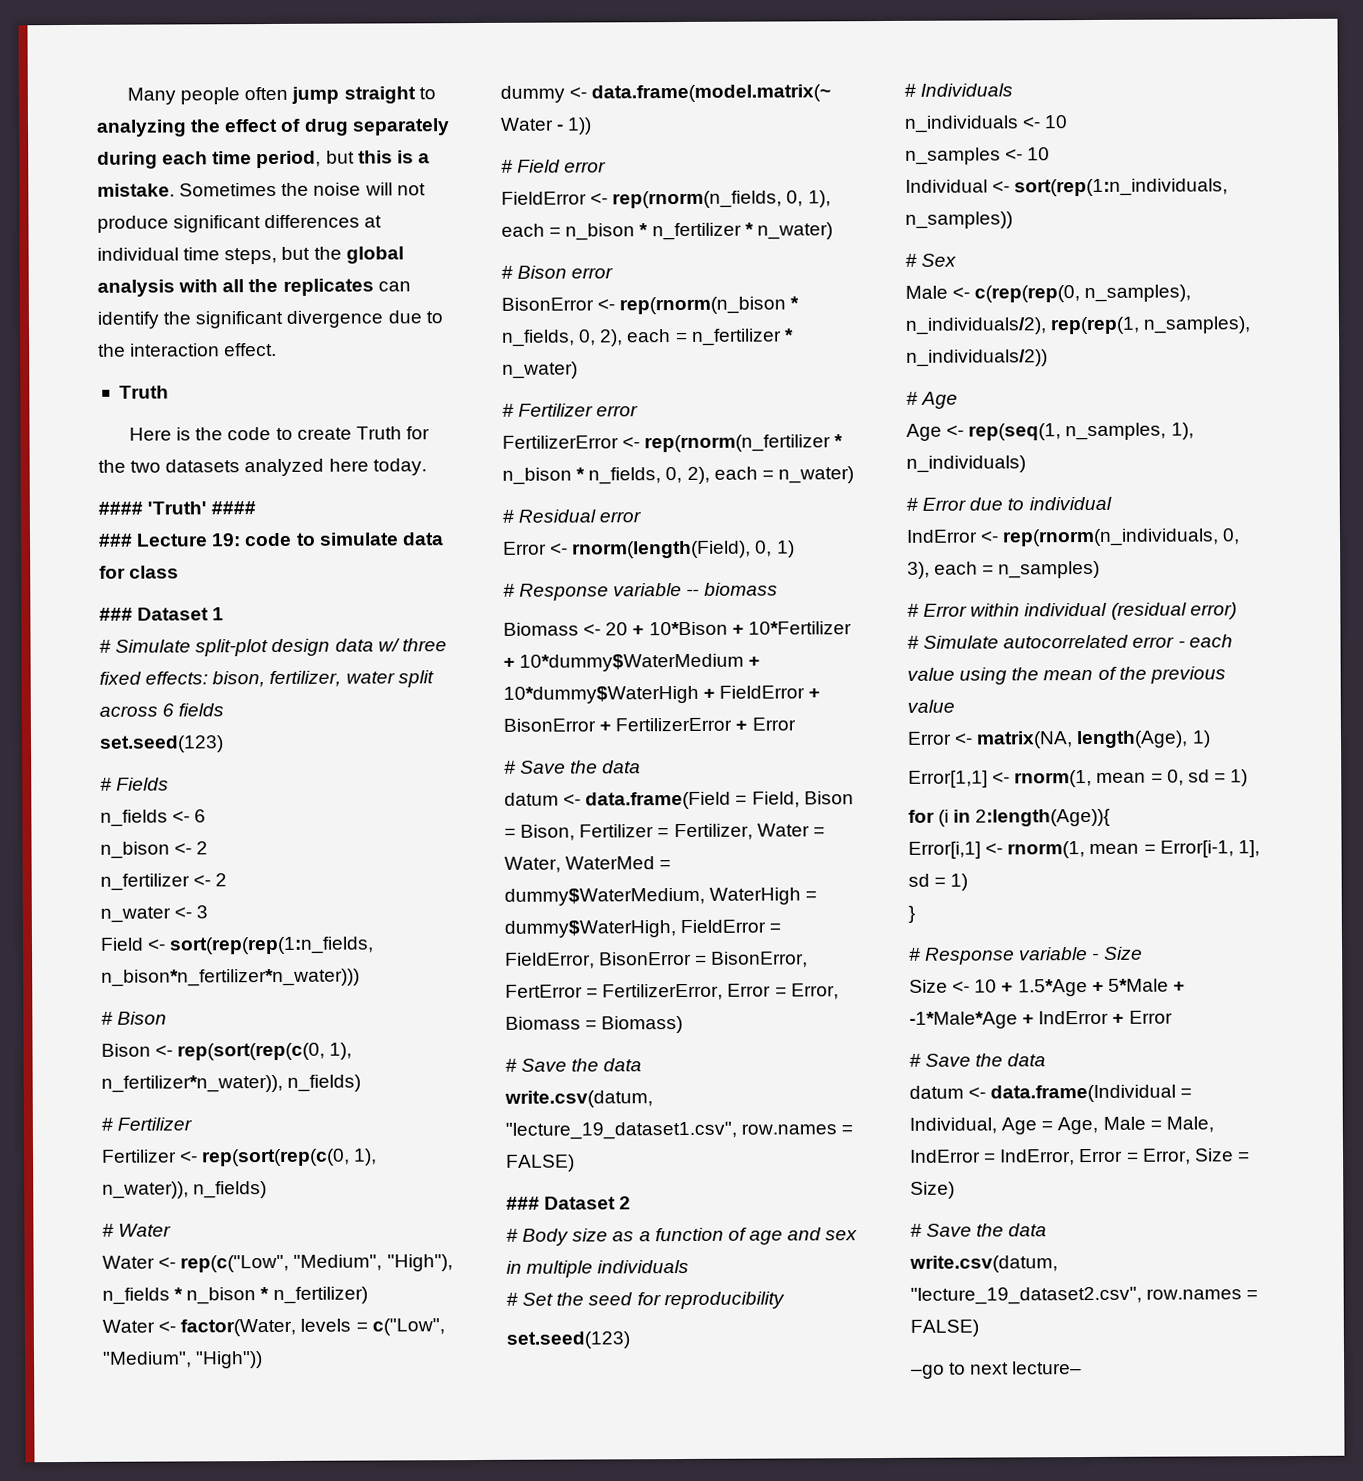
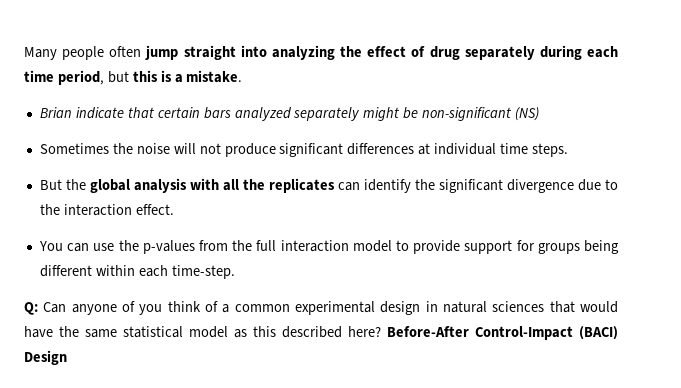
- Many people often jump straight to analyzing the effect of drug separately during each time period, but this is a mistake. Sometimes the noise will not produce significant differences at individual time steps, but the global analysis with all the replicates can identify the significant divergence due to the interaction effect.
- Truth
- Here is the code to create Truth for the two datasets analyzed here today.
- #### 'Truth' ####
- ### Lecture 19: code to simulate data for class
- ### Dataset 1
- # Simulate split-plot design data w/ three fixed effects: bison, fertilizer, water split across 6 fields
- set.seed(123)
- # Fields
- n_fields <- 6
- n_bison <- 2
- n_fertilizer <- 2
- n_water <- 3
- Field <- sort(rep(rep(1:n_fields, n_bison*n_fertilizer*n_water)))
- # Bison
- Bison <- rep(sort(rep(c(0, 1), n_fertilizer*n_water)), n_fields)
- # Fertilizer
- Fertilizer <- rep(sort(rep(c(0, 1), n_water)), n_fields)
- # Water
- Water <- rep(c("Low", "Medium", "High"), n_fields * n_bison * n_fertilizer)
- Water <- factor(Water, levels = c("Low", "Medium", "High"))
- dummy <- data.frame(model.matrix(~ Water - 1))
- # Field error
- FieldError <- rep(rnorm(n_fields, 0, 1), each = n_bison * n_fertilizer * n_water)
- # Bison error
- BisonError <- rep(rnorm(n_bison * n_fields, 0, 2), each = n_fertilizer * n_water)
- # Fertilizer error
- FertilizerError <- rep(rnorm(n_fertilizer * n_bison * n_fields, 0, 2), each = n_water)
- # Residual error
- Error <- rnorm(length(Field), 0, 1)
- # Response variable -- biomass
- Biomass <- 20 + 10*Bison + 10*Fertilizer + 10*dummy$WaterMedium + 10*dummy$WaterHigh + FieldError + BisonError + FertilizerError + Error
- # Save the data
- datum <- data.frame(Field = Field, Bison = Bison, Fertilizer = Fertilizer, Water = Water, WaterMed = dummy$WaterMedium, WaterHigh = dummy$WaterHigh, FieldError = FieldError, BisonError = BisonError, FertError = FertilizerError, Error = Error, Biomass = Biomass)
- # Save the data
- write.csv(datum, "lecture_19_dataset1.csv", row.names = FALSE)
- ### Dataset 2
- # Body size as a function of age and sex in multiple individuals
- # Set the seed for reproducibility
- set.seed(123)
- # Individuals
- n_individuals <- 10
- n_samples <- 10
- Individual <- sort(rep(1:n_individuals, n_samples))
- # Sex
- Male <- c(rep(rep(0, n_samples), n_individuals/2), rep(rep(1, n_samples), n_individuals/2))
- # Age
- Age <- rep(seq(1, n_samples, 1), n_individuals)
- # Error due to individual
- IndError <- rep(rnorm(n_individuals, 0, 3), each = n_samples)
- # Error within individual (residual error)
- # Simulate autocorrelated error - each value using the mean of the previous value
- Error <- matrix(NA, length(Age), 1)
- Error[1,1] <- rnorm(1, mean = 0, sd = 1)
- for (i in 2:length(Age)){
- Error[i,1] <- rnorm(1, mean = Error[i-1, 1], sd = 1)
- }
- # Response variable - Size
- Size <- 10 + 1.5*Age + 5*Male + -1*Male*Age + IndError + Error
- # Save the data
- datum <- data.frame(Individual = Individual, Age = Age, Male = Male, IndError = IndError, Error = Error, Size = Size)
- # Save the data
- write.csv(datum, "lecture_19_dataset2.csv", row.names = FALSE)
- –go to next lecture–
+ Many people often jump straight into analyzing the effect of drug separately during each time period, but this is a mistake.
+ Brian indicate that certain bars analyzed separately might be non-significant (NS)
+ Sometimes the noise will not produce significant differences at individual time steps.
+ But the global analysis with all the replicates can identify the significant divergence due to the interaction effect.
+ You can use the p-values from the full interaction model to provide support for groups being different within each time-step.
+ Q: Can anyone of you think of a common experimental design in natural sciences that would have the same statistical model as this described here? Before-After Control-Impact (BACI) Design

